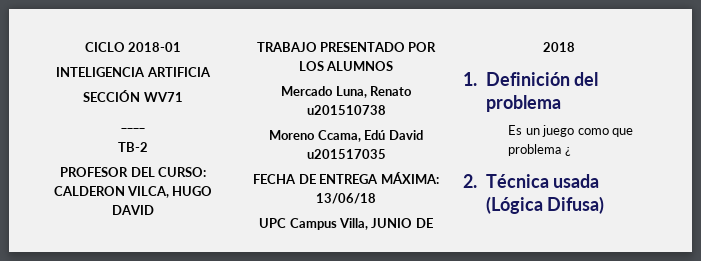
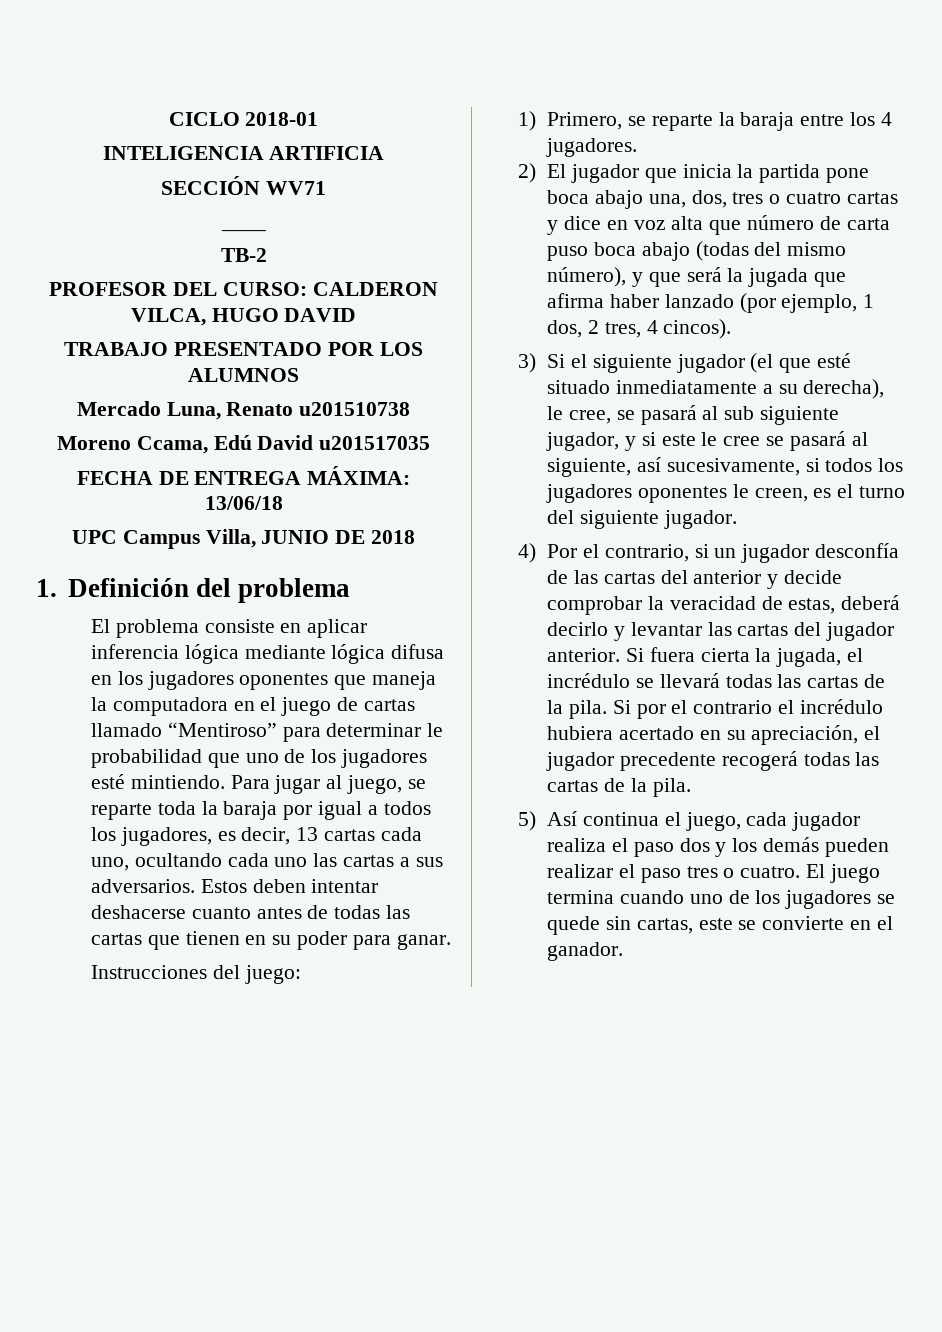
- Es un juego como que problema ¿
- 2. Técnica usada (Lógica Difusa)
+ El problema consiste en aplicar inferencia lógica mediante lógica difusa en los jugadores oponentes que maneja la computadora en el juego de cartas llamado “Mentiroso” para determinar le probabilidad que uno de los jugadores esté mintiendo. Para jugar al juego, se reparte toda la baraja por igual a todos los jugadores, es decir, 13 cartas cada uno, ocultando cada uno las cartas a sus adversarios. Estos deben intentar deshacerse cuanto antes de todas las cartas que tienen en su poder para ganar.
+ Instrucciones del juego:
+ 1) Primero, se reparte la baraja entre los 4 jugadores.
+ 2) El jugador que inicia la partida pone boca abajo una, dos, tres o cuatro cartas y dice en voz alta que número de carta puso boca abajo (todas del mismo número), y que será la jugada que afirma haber lanzado (por ejemplo, 1 dos, 2 tres, 4 cincos).
+ 3) Si el siguiente jugador (el que esté situado inmediatamente a su derecha), le cree, se pasará al sub siguiente jugador, y si este le cree se pasará al siguiente, así sucesivamente, si todos los jugadores oponentes le creen, es el turno del siguiente jugador.
+ 4) Por el contrario, si un jugador desconfía de las cartas del anterior y decide comprobar la veracidad de estas, deberá decirlo y levantar las cartas del jugador anterior. Si fuera cierta la jugada, el incrédulo se llevará todas las cartas de la pila. Si por el contrario el incrédulo hubiera acertado en su apreciación, el jugador precedente recogerá todas las cartas de la pila.
+ 5) Así continua el juego, cada jugador realiza el paso dos y los demás pueden realizar el paso tres o cuatro. El juego termina cuando uno de los jugadores se quede sin cartas, este se convierte en el ganador.

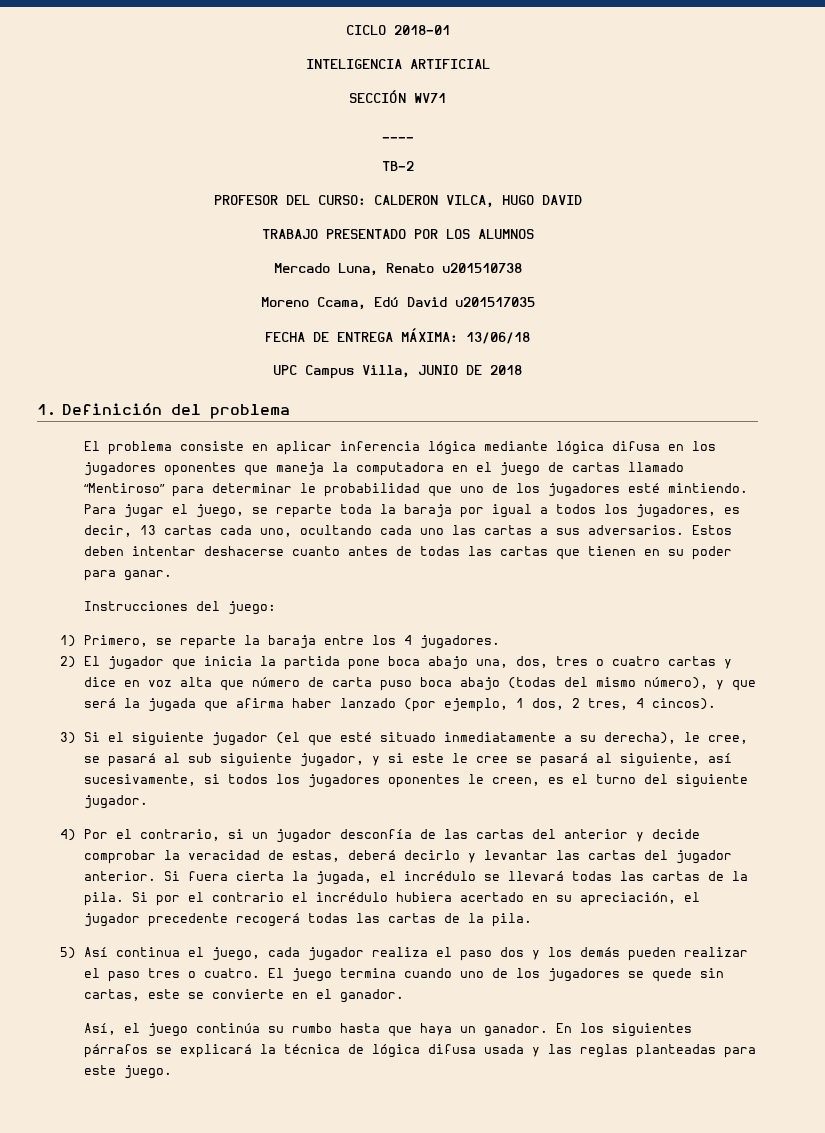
- INTELIGENCIA ARTIFICIA
+ INTELIGENCIA ARTIFICIAL
- Para jugar al juego, se reparte toda la baraja por igual a todos los jugadores, es decir, 13 cartas cada uno, ocultando cada uno las cartas a sus adversarios.
+ Para jugar el juego, se reparte toda la baraja por igual a todos los jugadores, es decir, 13 cartas cada uno, ocultando cada uno las cartas a sus adversarios.
+ Así, el juego continúa su rumbo hasta que haya un ganador. En los siguientes párrafos se explicará la técnica de lógica difusa usada y las reglas planteadas para este juego.

